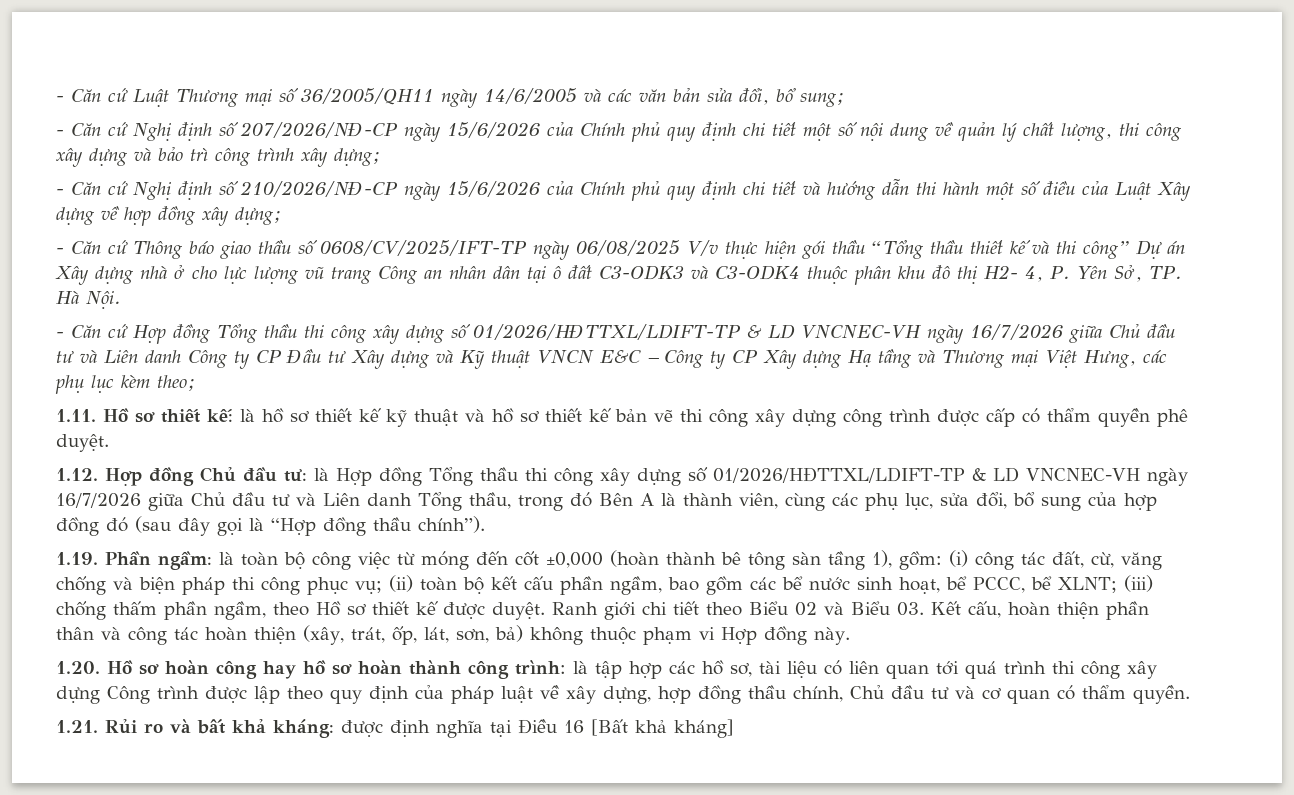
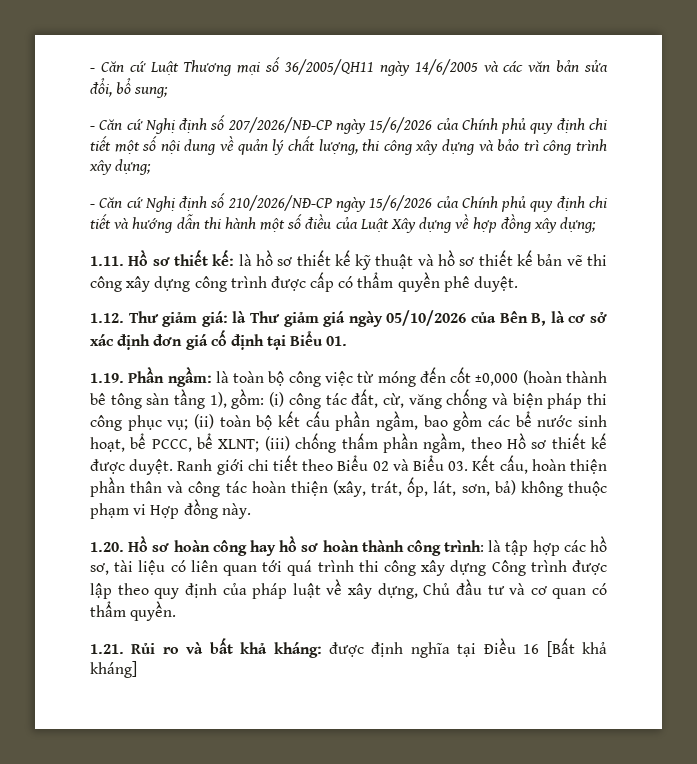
- - Căn cứ Thông báo giao thầu số 0608/CV/2025/IFT-TP ngày 06/08/2025 V/v thực hiện gói thầu “Tổng thầu thiết kế và thi công” Dự án Xây dựng nhà ở cho lực lượng vũ trang Công an nhân dân tại ô đất C3-ODK3 và C3-ODK4 thuộc phân khu đô thị H2- 4, P. Yên Sở, TP. Hà Nội.
- - Căn cứ Hợp đồng Tổng thầu thi công xây dựng số 01/2026/HĐTTXL/LDIFT-TP & LD VNCNEC-VH ngày 16/7/2026 giữa Chủ đầu tư và Liên danh Công ty CP Đầu tư Xây dựng và Kỹ thuật VNCN E&C – Công ty CP Xây dựng Hạ tầng và Thương mại Việt Hưng, các phụ lục kèm theo;
- 1.12. Hợp đồng Chủ đầu tư: là Hợp đồng Tổng thầu thi công xây dựng số 01/2026/HĐTTXL/LDIFT-TP & LD VNCNEC-VH ngày 16/7/2026 giữa Chủ đầu tư và Liên danh Tổng thầu, trong đó Bên A là thành viên, cùng các phụ lục, sửa đổi, bổ sung của hợp đồng đó (sau đây gọi là “Hợp đồng thầu chính”).
+ 1.12. Thư giảm giá: là Thư giảm giá ngày 05/10/2026 của Bên B, là cơ sở xác định đơn giá cố định tại Biểu 01.
- 1.20. Hồ sơ hoàn công hay hồ sơ hoàn thành công trình: là tập hợp các hồ sơ, tài liệu có liên quan tới quá trình thi công xây dựng Công trình được lập theo quy định của pháp luật về xây dựng, hợp đồng thầu chính, Chủ đầu tư và cơ quan có thẩm quyền.
+ 1.20. Hồ sơ hoàn công hay hồ sơ hoàn thành công trình: là tập hợp các hồ sơ, tài liệu có liên quan tới quá trình thi công xây dựng Công trình được lập theo quy định của pháp luật về xây dựng, Chủ đầu tư và cơ quan có thẩm quyền.

